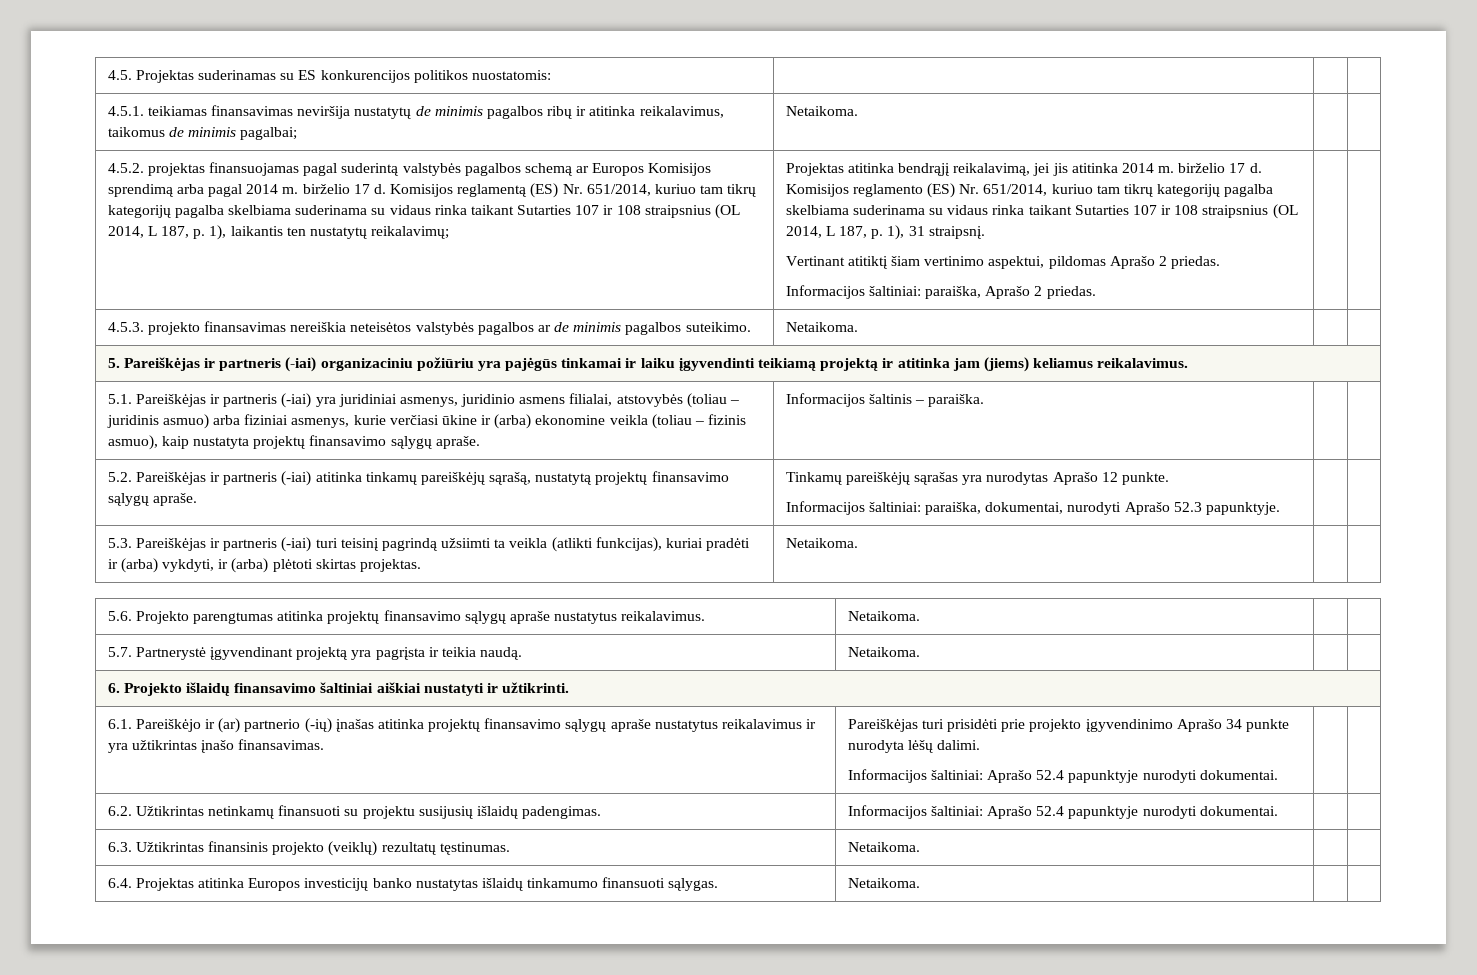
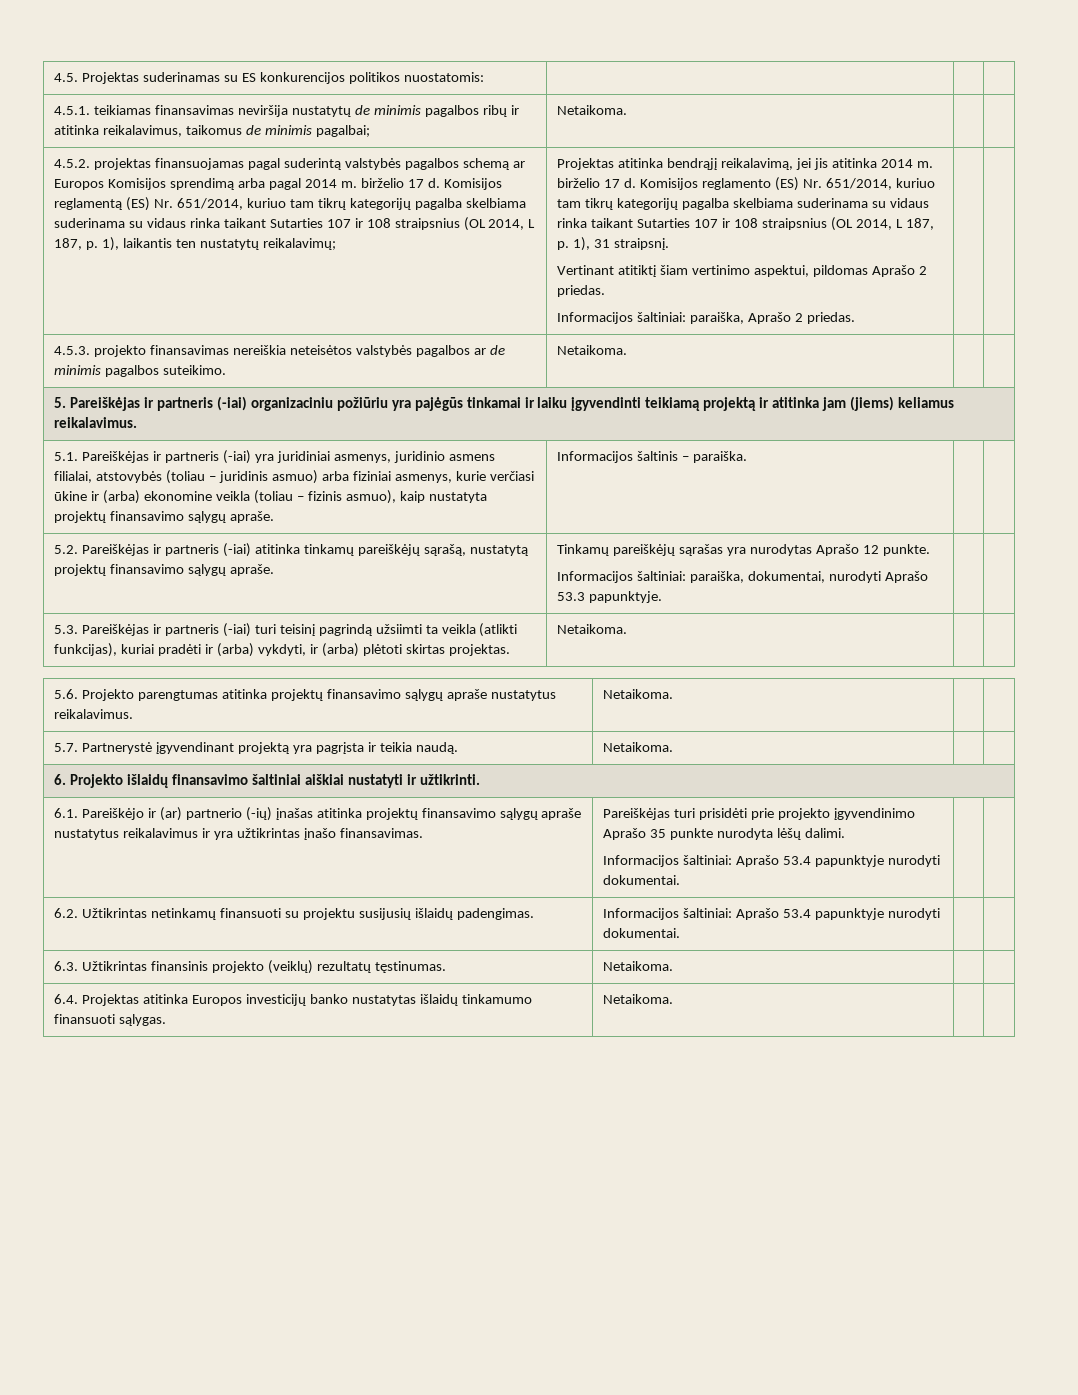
  5.2. Pareiškėjas ir partneris (-iai) atitinka tinkamų pareiškėjų sąrašą, nustatytą projektų finansavimo sąlygų apraše. | Tinkamų pareiškėjų sąrašas yra nurodytas Aprašo 12 punkte.
- Informacijos šaltiniai: paraiška, dokumentai, nurodyti Aprašo 52.3 papunktyje. | |
+ Informacijos šaltiniai: paraiška, dokumentai, nurodyti Aprašo 53.3 papunktyje. | |
- 6.1. Pareiškėjo ir (ar) partnerio (-ių) įnašas atitinka projektų finansavimo sąlygų apraše nustatytus reikalavimus ir yra užtikrintas įnašo finansavimas. | Pareiškėjas turi prisidėti prie projekto įgyvendinimo Aprašo 34 punkte nurodyta lėšų dalimi.
- Informacijos šaltiniai: Aprašo 52.4 papunktyje nurodyti dokumentai. | |
+ 6.1. Pareiškėjo ir (ar) partnerio (-ių) įnašas atitinka projektų finansavimo sąlygų apraše nustatytus reikalavimus ir yra užtikrintas įnašo finansavimas. | Pareiškėjas turi prisidėti prie projekto įgyvendinimo Aprašo 35 punkte nurodyta lėšų dalimi.
+ Informacijos šaltiniai: Aprašo 53.4 papunktyje nurodyti dokumentai. | |
- 6.2. Užtikrintas netinkamų finansuoti su projektu susijusių išlaidų padengimas. | Informacijos šaltiniai: Aprašo 52.4 papunktyje nurodyti dokumentai. | |
+ 6.2. Užtikrintas netinkamų finansuoti su projektu susijusių išlaidų padengimas. | Informacijos šaltiniai: Aprašo 53.4 papunktyje nurodyti dokumentai. | |

